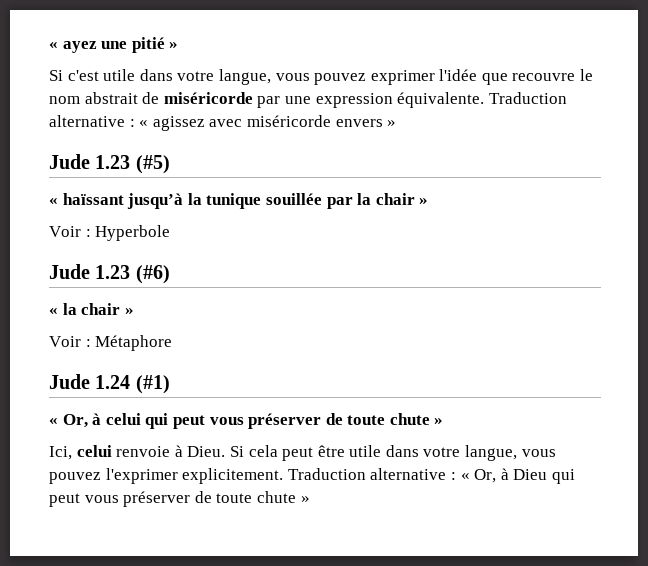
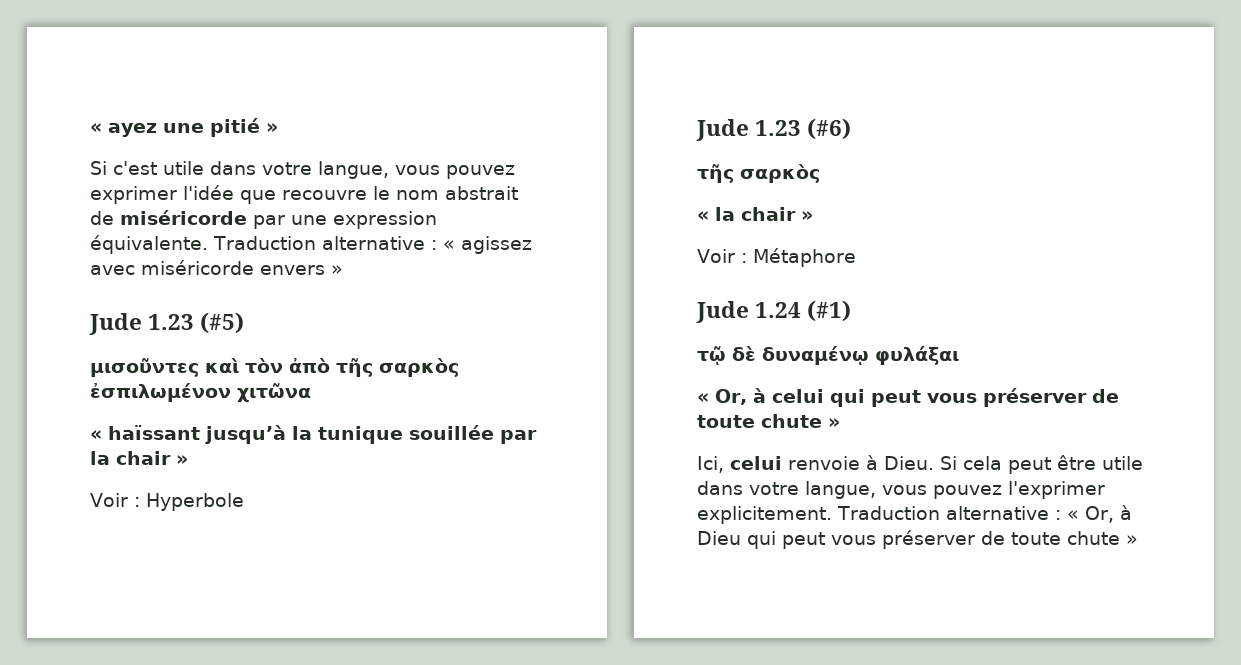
+ μισοῦντες καὶ τὸν ἀπὸ τῆς σαρκὸς ἐσπιλωμένον χιτῶνα
  Jude 1.23 (#6)
+ τῆς σαρκὸς
+ τῷ δὲ δυναμένῳ φυλάξαι

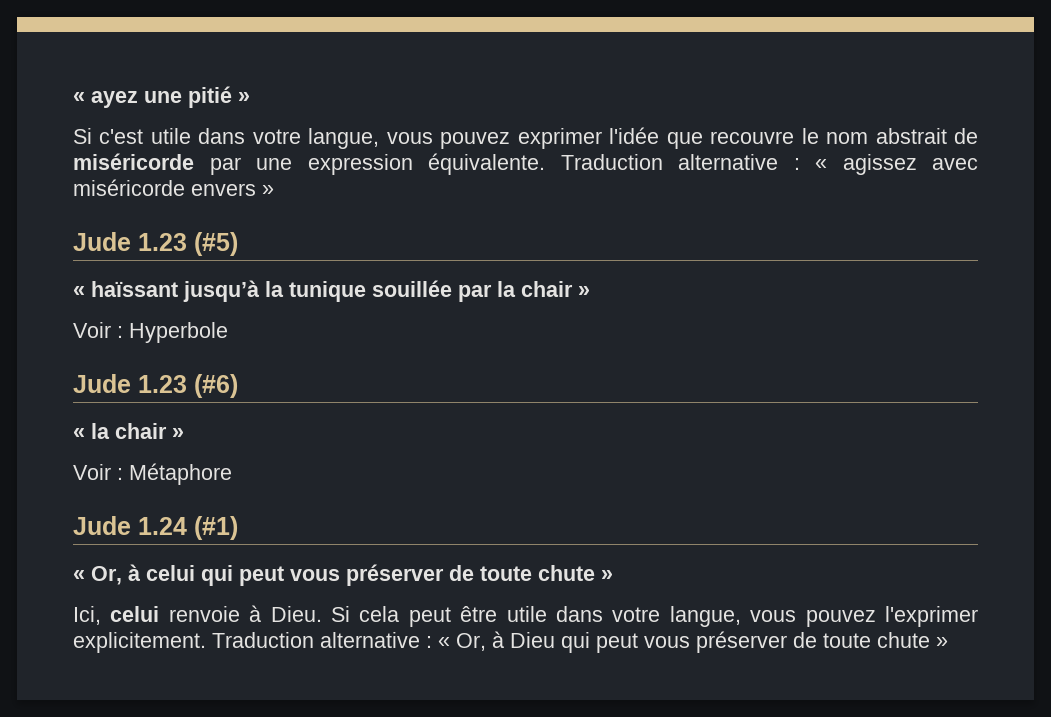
- μισοῦντες καὶ τὸν ἀπὸ τῆς σαρκὸς ἐσπιλωμένον χιτῶνα
  Jude 1.23 (#6)
- τῆς σαρκὸς
- τῷ δὲ δυναμένῳ φυλάξαι

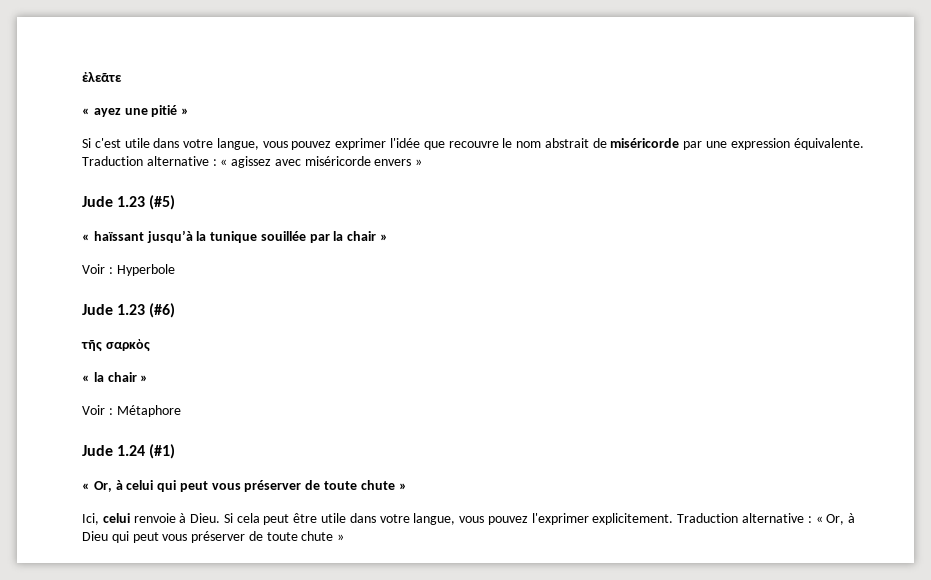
+ ἐλεᾶτε
+ τῆς σαρκὸς

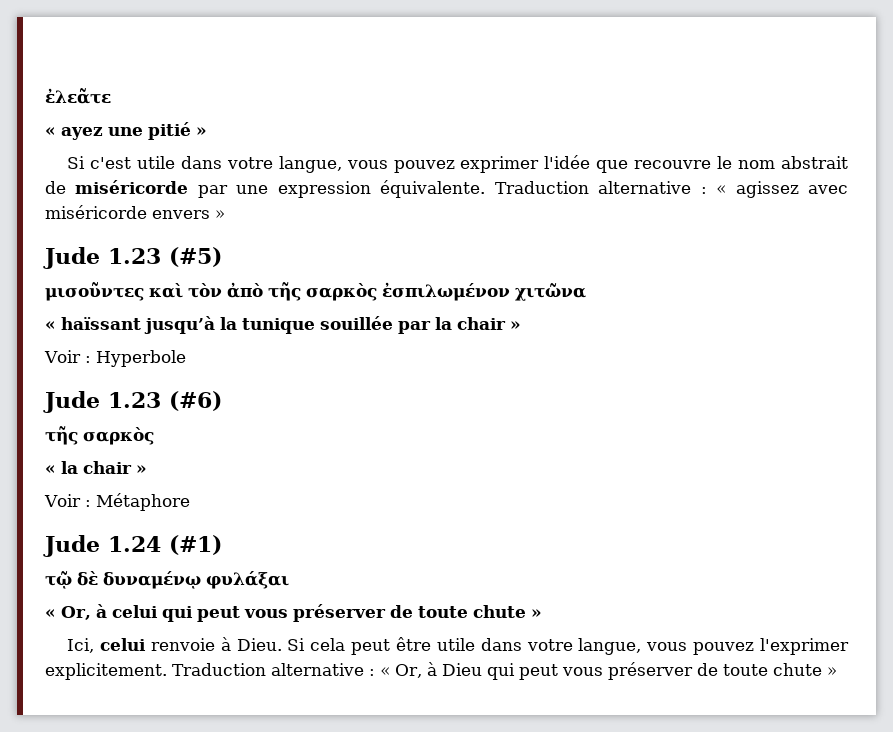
+ μισοῦντες καὶ τὸν ἀπὸ τῆς σαρκὸς ἐσπιλωμένον χιτῶνα
+ τῷ δὲ δυναμένῳ φυλάξαι

